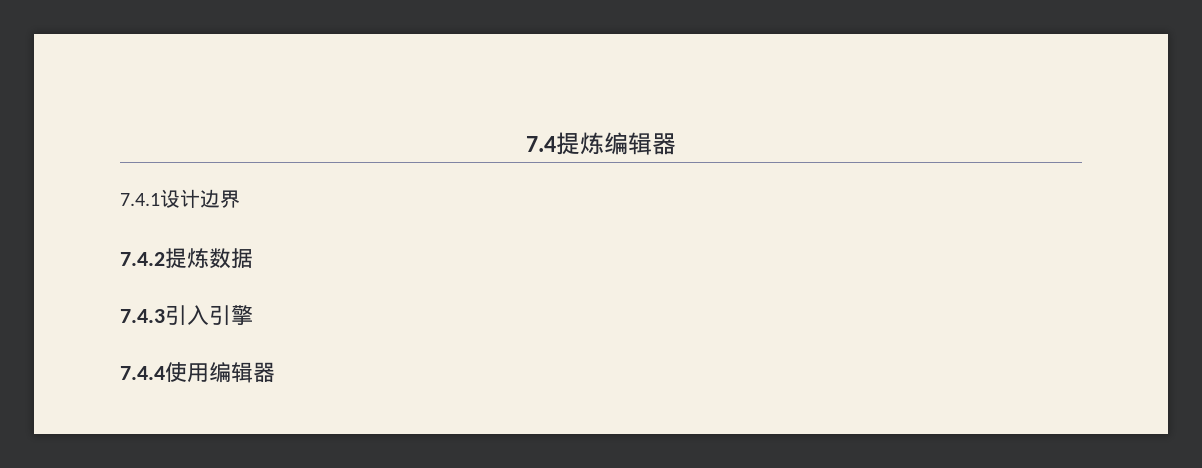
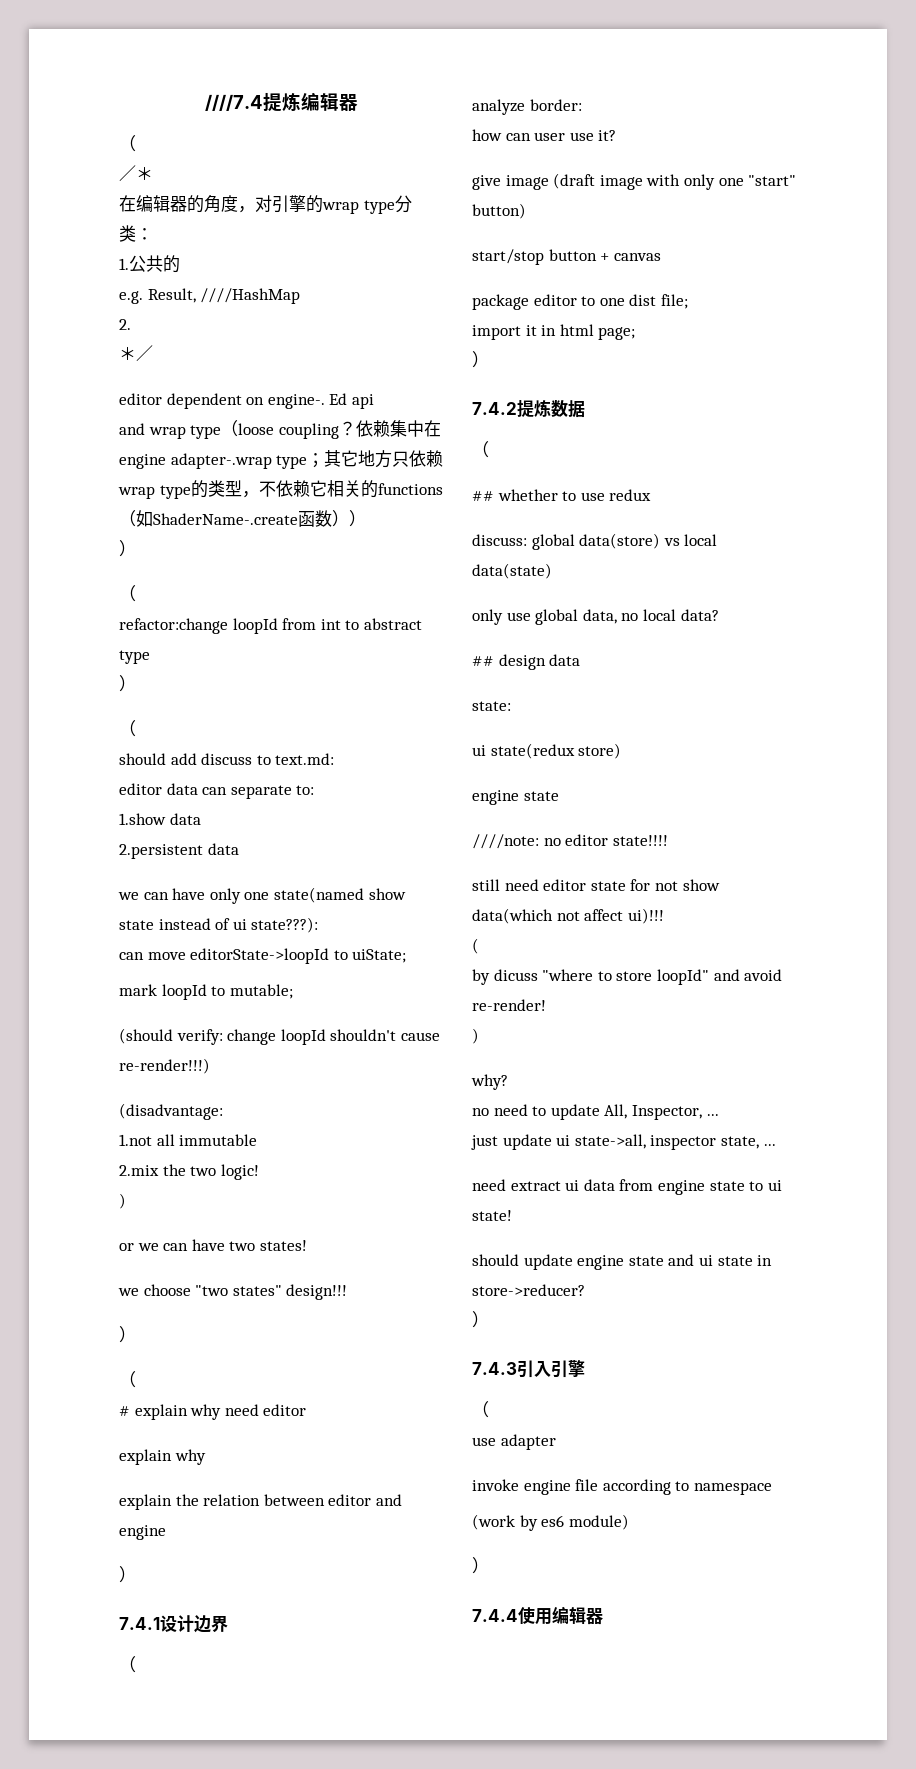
- 7.4提炼编辑器
+ ////7.4提炼编辑器
+ （
+ ／＊
+ 在编辑器的角度，对引擎的wrap type分类：
+ 1.公共的
+ e.g. Result, ////HashMap
+ 2.
+ ＊／
+ editor dependent on engine-. Ed api
+ and wrap type（loose coupling？依赖集中在engine adapter-.wrap type；其它地方只依赖wrap type的类型，不依赖它相关的functions（如ShaderName-.create函数））
+ ）
+ （
+ refactor:change loopId from int to abstract type
+ ）
+ （
+ should add discuss to text.md:
+ editor data can separate to:
+ 1.show data
+ 2.persistent data
+ we can have only one state(named show state instead of ui state???):
+ can move editorState->loopId to uiState;
+ mark loopId to mutable;
+ (should verify: change loopId shouldn't cause re-render!!!)
+ (disadvantage:
+ 1.not all immutable
+ 2.mix the two logic!
+ )
+ or we can have two states!
+ we choose "two states" design!!!
+ ）
+ （
+ # explain why need editor
+ explain why
+ explain the relation between editor and engine
+ ）
  7.4.1设计边界
+ （
+ analyze border:
+ how can user use it?
+ give image (draft image with only one "start" button)
+ start/stop button + canvas
+ package editor to one dist file;
+ import it in html page;
+ ）
  7.4.2提炼数据
+ （
+ ## whether to use redux
+ discuss: global data(store) vs local data(state)
+ only use global data, no local data?
+ ## design data
+ state:
+ ui state(redux store)
+ engine state
+ ////note: no editor state!!!!
+ still need editor state for not show data(which not affect ui)!!!
+ (
+ by dicuss "where to store loopId" and avoid re-render!
+ )
+ why?
+ no need to update All, Inspector, ...
+ just update ui state->all, inspector state, ...
+ need extract ui data from engine state to ui state!
+ should update engine state and ui state in store->reducer?
+ ）
  7.4.3引入引擎
+ （
+ use adapter
+ invoke engine file according to namespace
+ (work by es6 module)
+ ）

